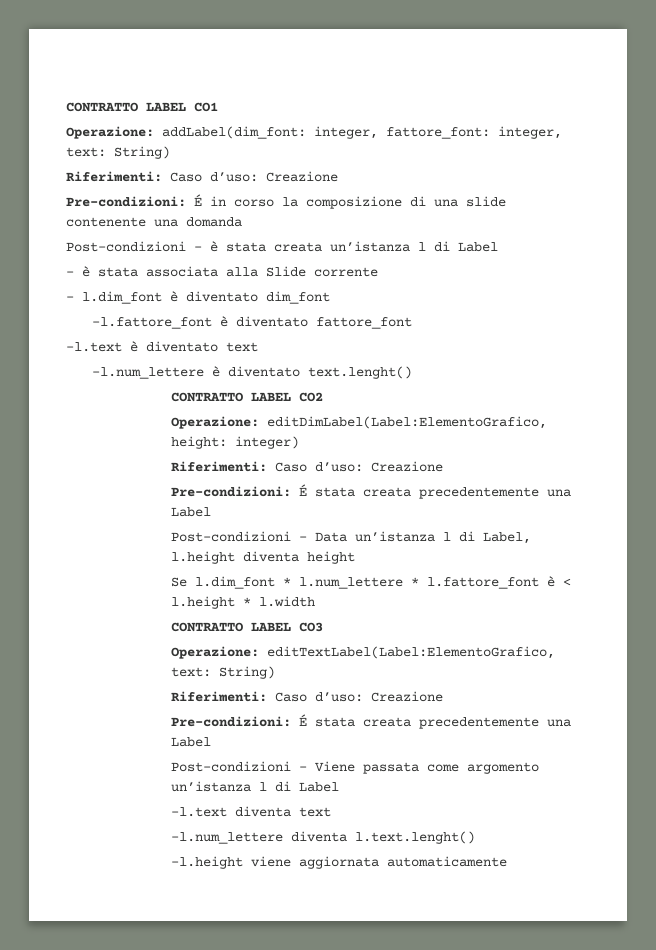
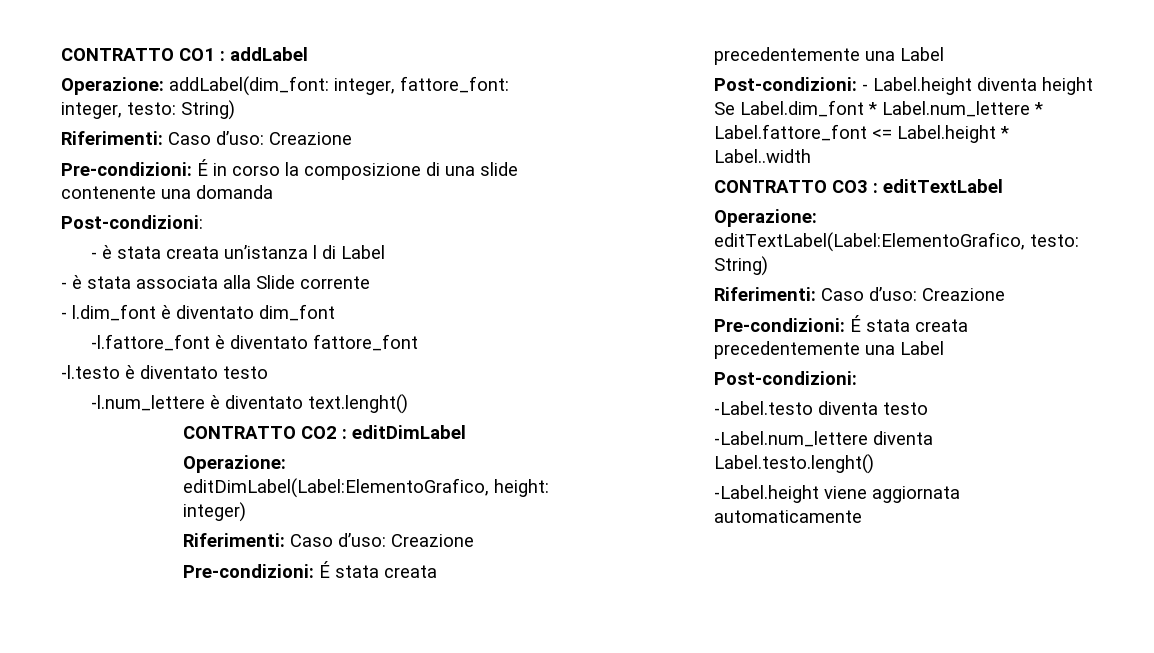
- CONTRATTO LABEL CO1
+ CONTRATTO CO1 : addLabel
- Operazione: addLabel(dim_font: integer, fattore_font: integer, text: String)
+ Operazione: addLabel(dim_font: integer, fattore_font: integer, testo: String)
  Pre-condizioni: É in corso la composizione di una slide contenente una domanda
- Post-condizioni - è stata creata un’istanza l di Label
+ Post-condizioni:
+ - è stata creata un’istanza l di Label
- -l.text è diventato text
+ -l.testo è diventato testo
- CONTRATTO LABEL CO2
+ CONTRATTO CO2 : editDimLabel
- Post-condizioni - Data un’istanza l di Label, l.height diventa height
- Se l.dim_font * l.num_lettere * l.fattore_font è < l.height * l.width
- CONTRATTO LABEL CO3
+ Post-condizioni: - Label.height diventa height Se Label.dim_font * Label.num_lettere * Label.fattore_font <= Label.height * Label..width
+ CONTRATTO CO3 : editTextLabel
- Operazione: editTextLabel(Label:ElementoGrafico, text: String)
+ Operazione: editTextLabel(Label:ElementoGrafico, testo: String)
  Riferimenti: Caso d’uso: Creazione
  Pre-condizioni: É stata creata precedentemente una Label
- Post-condizioni - Viene passata come argomento un’istanza l di Label
- -l.text diventa text
- -l.num_lettere diventa l.text.lenght()
- -l.height viene aggiornata automaticamente
+ Post-condizioni:
+ -Label.testo diventa testo
+ -Label.num_lettere diventa Label.testo.lenght()
+ -Label.height viene aggiornata automaticamente

